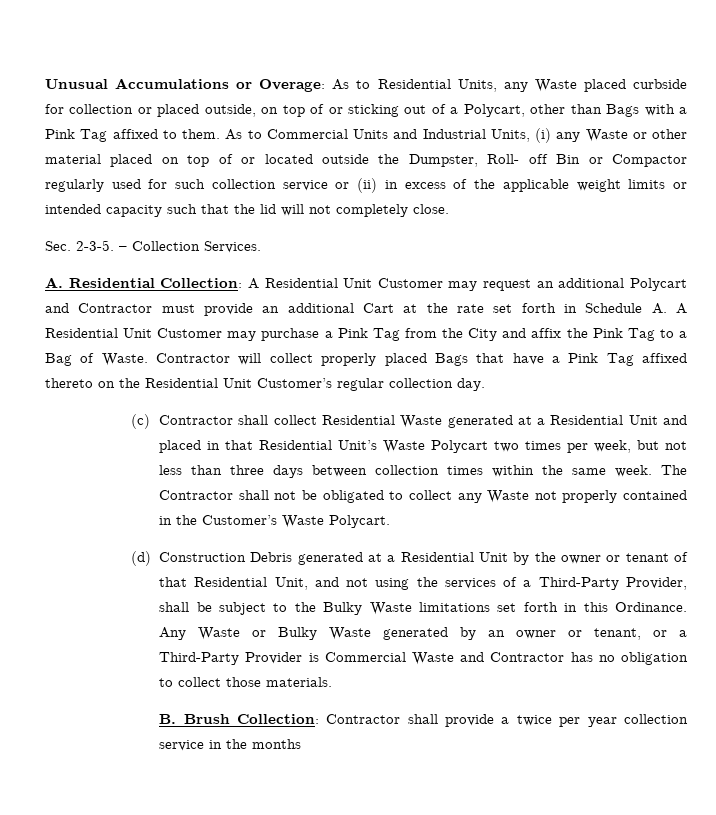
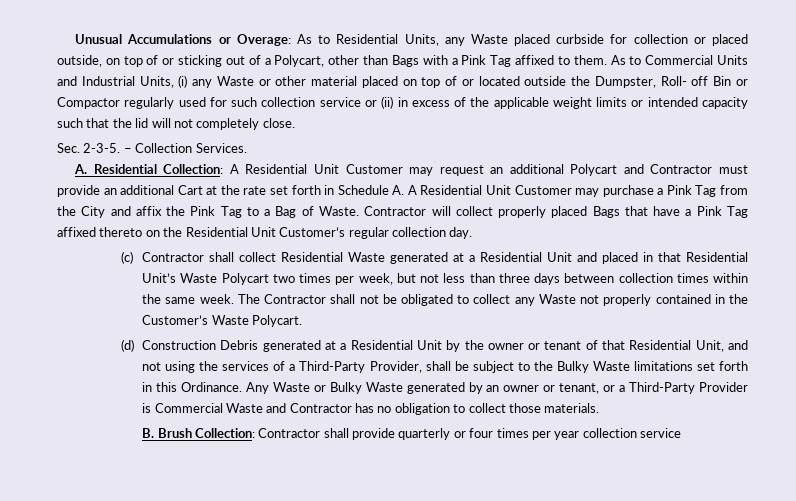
- B. Brush Collection: Contractor shall provide a twice per year collection service in the months
+ B. Brush Collection: Contractor shall provide quarterly or four times per year collection service

